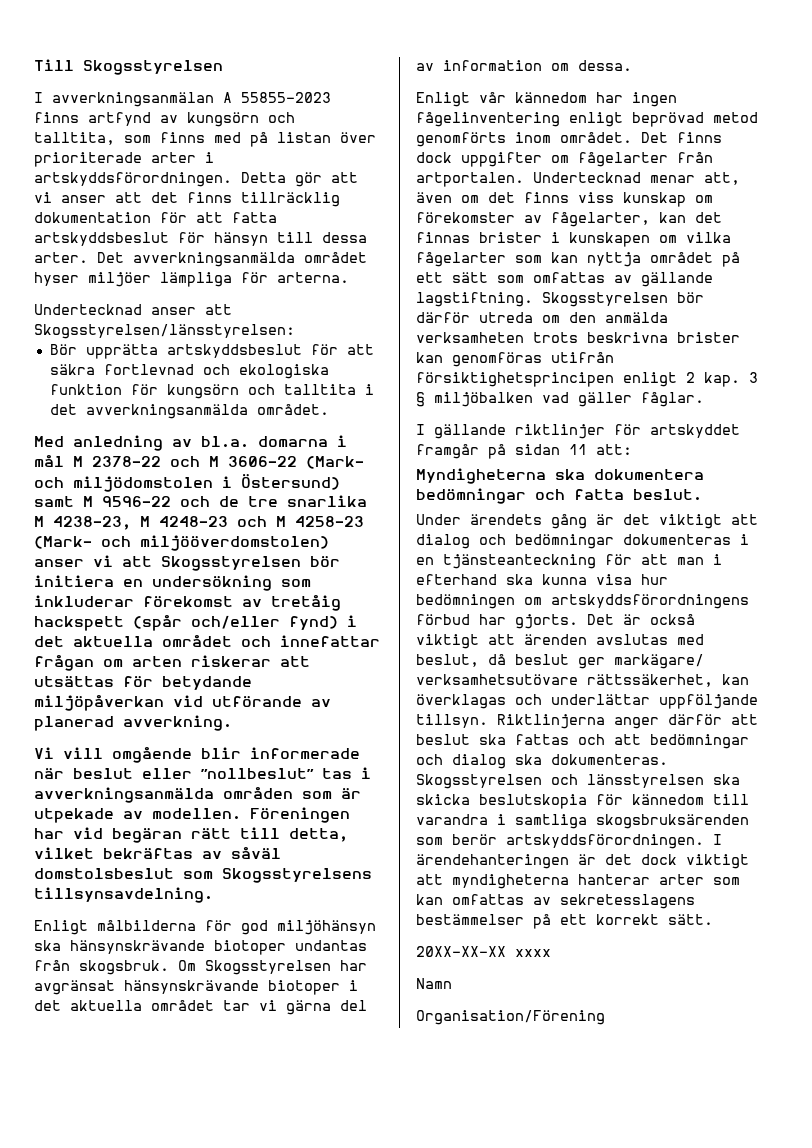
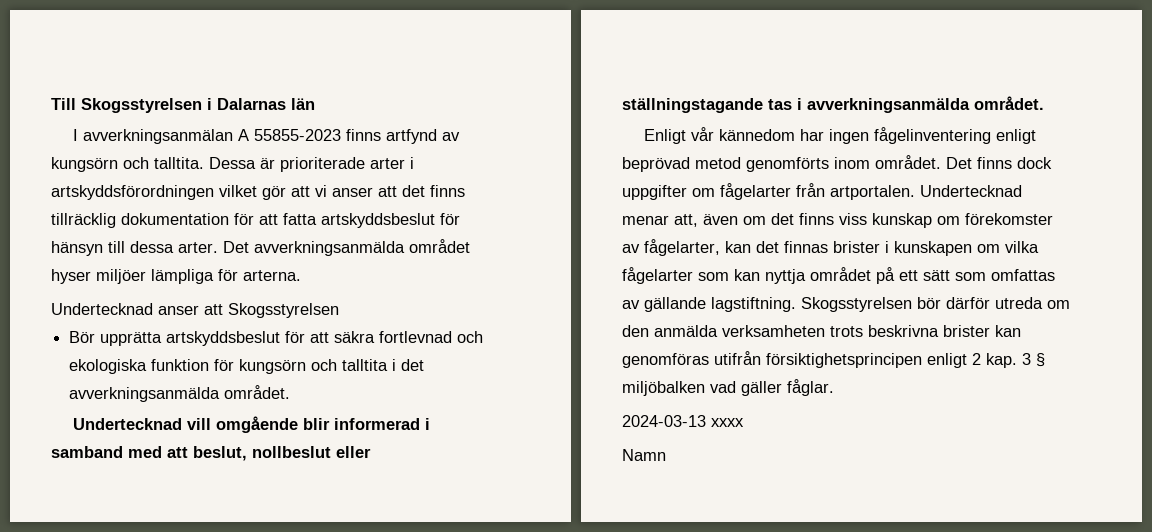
- Till Skogsstyrelsen
+ Till Skogsstyrelsen i Dalarnas län
- I avverkningsanmälan A 55855-2023 finns artfynd av kungsörn och talltita, som finns med på listan över prioriterade arter i artskyddsförordningen. Detta gör att vi anser att det finns tillräcklig dokumentation för att fatta artskyddsbeslut för hänsyn till dessa arter.
+ I avverkningsanmälan A 55855-2023 finns artfynd av kungsörn och talltita. Dessa är prioriterade arter i artskyddsförordningen vilket gör att vi anser att det finns tillräcklig dokumentation för att fatta artskyddsbeslut för hänsyn till dessa arter.
- Undertecknad anser att Skogsstyrelsen/länsstyrelsen:
+ Undertecknad anser att Skogsstyrelsen
- Med anledning av bl.a. domarna i mål M 2378-22 och M 3606-22 (Mark- och miljödomstolen i Östersund) samt M 9596-22 och de tre snarlika M 4238-23, M 4248-23 och M 4258-23 (Mark- och miljööverdomstolen) anser vi att Skogsstyrelsen bör initiera en undersökning som inkluderar förekomst av tretåig hackspett (spår och/eller fynd) i det aktuella området och innefattar frågan om arten riskerar att utsättas för betydande miljöpåverkan vid utförande av planerad avverkning.
- Vi vill omgående blir informerade när beslut eller ”nollbeslut” tas i avverkningsanmälda områden som är utpekade av modellen. Föreningen har vid begäran rätt till detta, vilket bekräftas av såväl domstolsbeslut som Skogsstyrelsens tillsynsavdelning.
- Enligt målbilderna för god miljöhänsyn ska hänsynskrävande biotoper undantas från skogsbruk. Om Skogsstyrelsen har avgränsat hänsynskrävande biotoper i det aktuella området tar vi gärna del av information om dessa.
+ Undertecknad vill omgående blir informerad i samband med att beslut, nollbeslut eller ställningstagande tas i avverkningsanmälda området.
- I gällande riktlinjer för artskyddet framgår på sidan 11 att:
- Myndigheterna ska dokumentera bedömningar och fatta beslut.
- Under ärendets gång är det viktigt att dialog och bedömningar dokumenteras i en tjänsteanteckning för att man i efterhand ska kunna visa hur bedömningen om artskyddsförordningens förbud har gjorts. Det är också viktigt att ärenden avslutas med beslut, då beslut ger markägare/ verksamhetsutövare rättssäkerhet, kan överklagas och underlättar uppföljande tillsyn. Riktlinjerna anger därför att beslut ska fattas och att bedömningar och dialog ska dokumenteras. Skogsstyrelsen och länsstyrelsen ska skicka beslutskopia för kännedom till varandra i samtliga skogsbruksärenden som berör artskyddsförordningen. I ärendehanteringen är det dock viktigt att myndigheterna hanterar arter som kan omfattas av sekretesslagens bestämmelser på ett korrekt sätt.
- 20XX-XX-XX xxxx
+ 2024-03-13 xxxx
- Organisation/Förening

